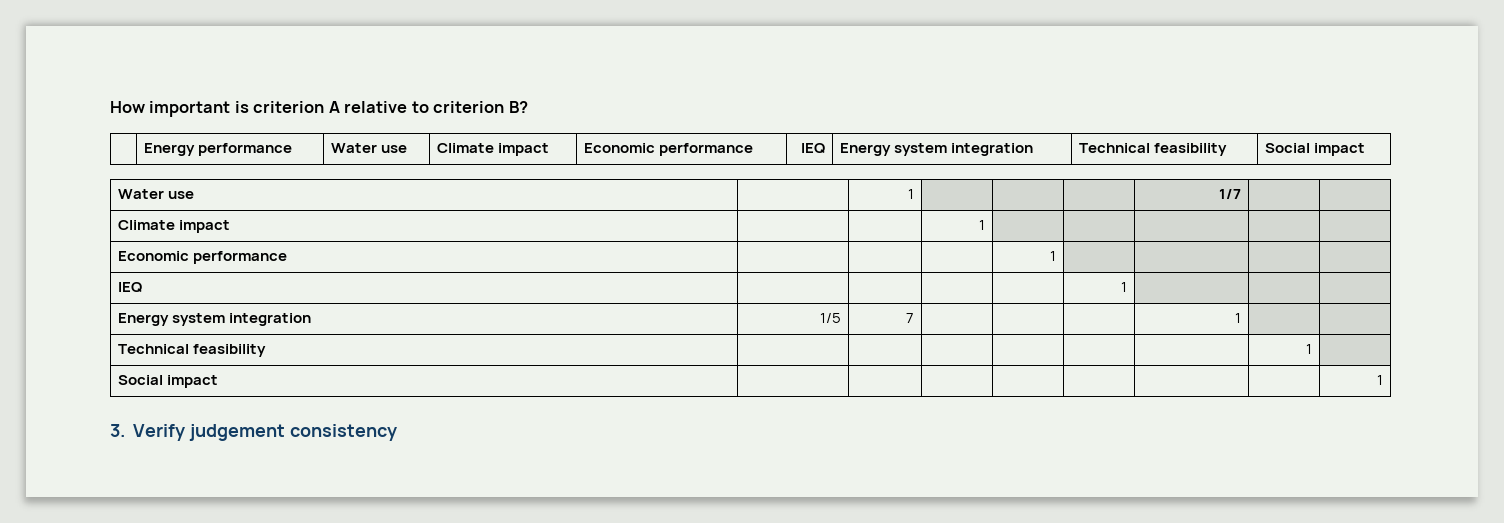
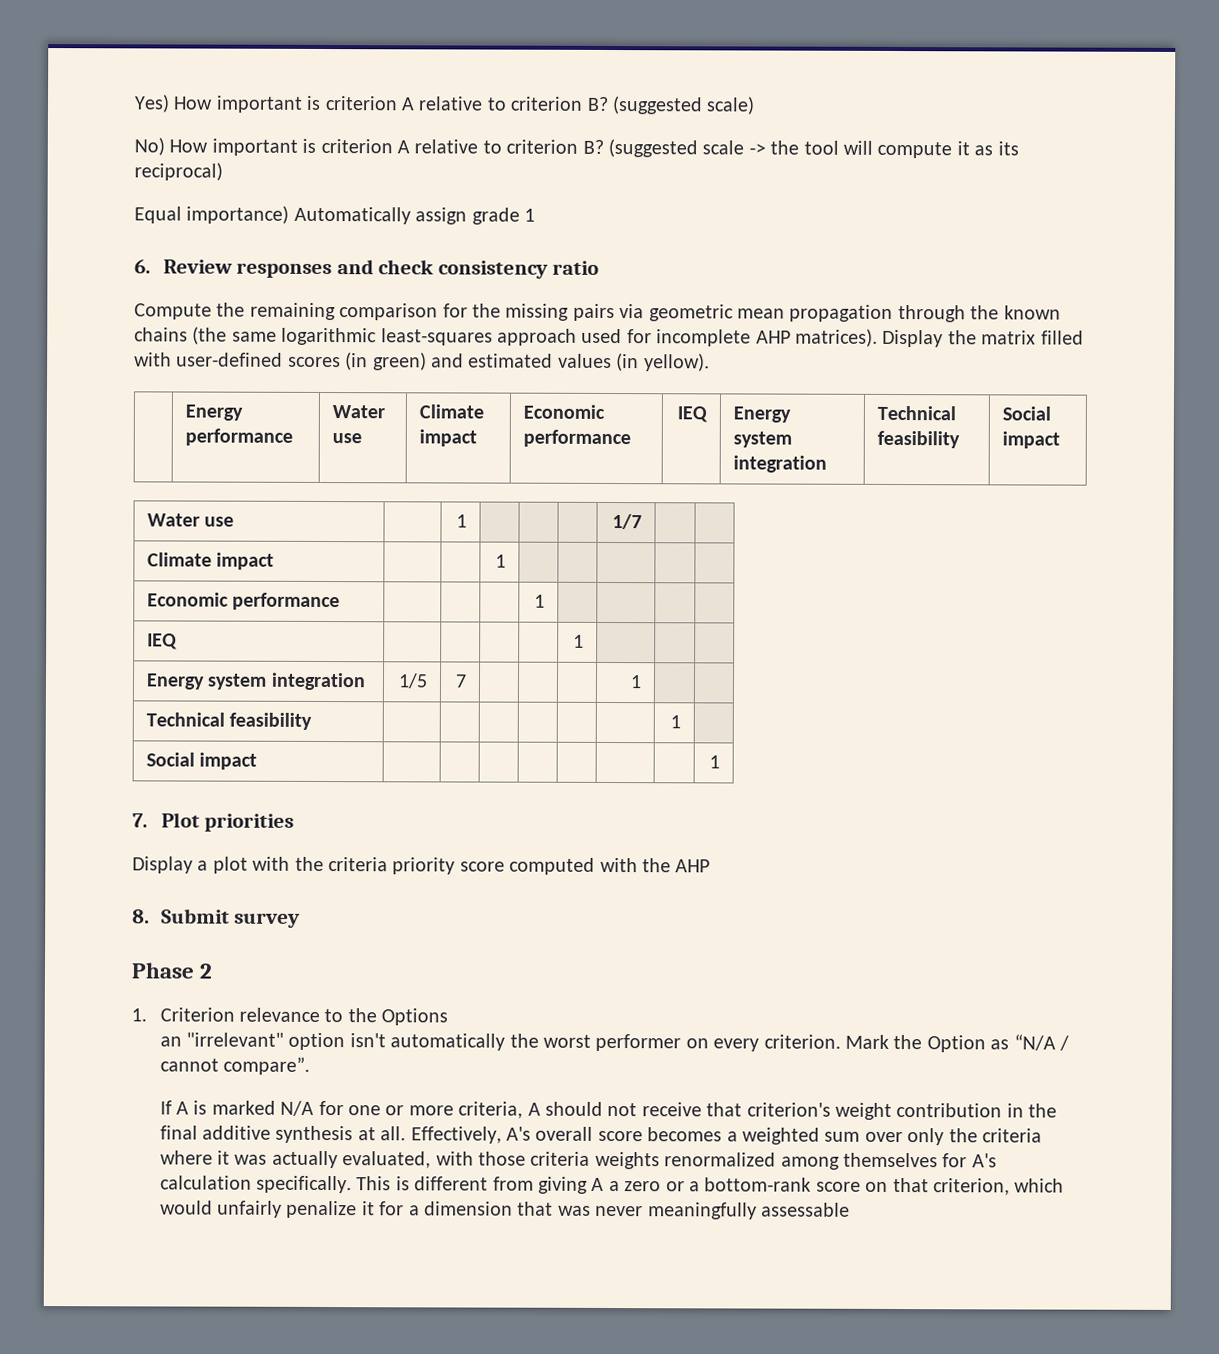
- How important is criterion A relative to criterion B?
+ Yes) How important is criterion A relative to criterion B? (suggested scale)
+ No) How important is criterion A relative to criterion B? (suggested scale -> the tool will compute it as its reciprocal)
+ Equal importance) Automatically assign grade 1
+ 6. Review responses and check consistency ratio
+ Compute the remaining comparison for the missing pairs via geometric mean propagation through the known chains (the same logarithmic least-squares approach used for incomplete AHP matrices). Display the matrix filled with user-defined scores (in green) and estimated values (in yellow).
- 3. Verify judgement consistency
+ 7. Plot priorities
+ Display a plot with the criteria priority score computed with the AHP
+ 8. Submit survey
+ Phase 2
+ 1. Criterion relevance to the Options
+ an "irrelevant" option isn't automatically the worst performer on every criterion. Mark the Option as “N/A / cannot compare”.
+ If A is marked N/A for one or more criteria, A should not receive that criterion's weight contribution in the final additive synthesis at all. Effectively, A's overall score becomes a weighted sum over only the criteria where it was actually evaluated, with those criteria weights renormalized among themselves for A's calculation specifically. This is different from giving A a zero or a bottom-rank score on that criterion, which would unfairly penalize it for a dimension that was never meaningfully assessable

